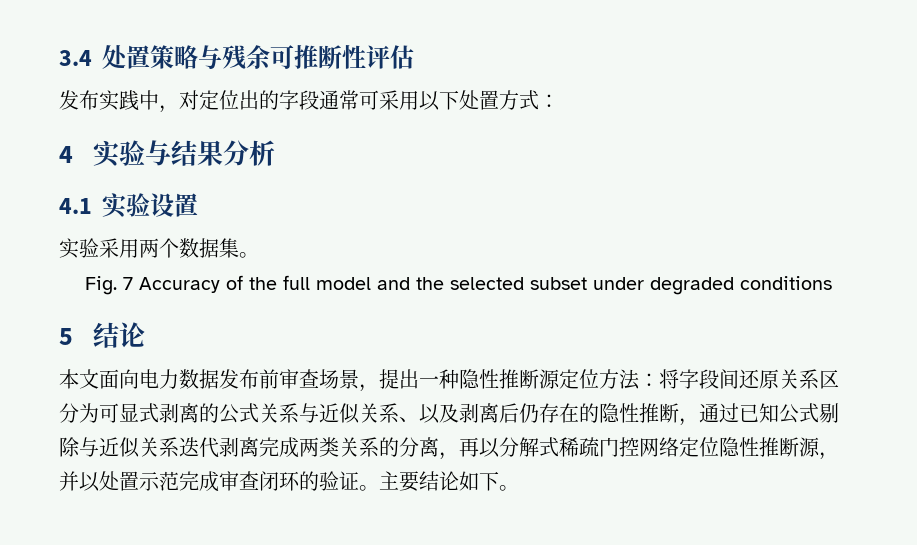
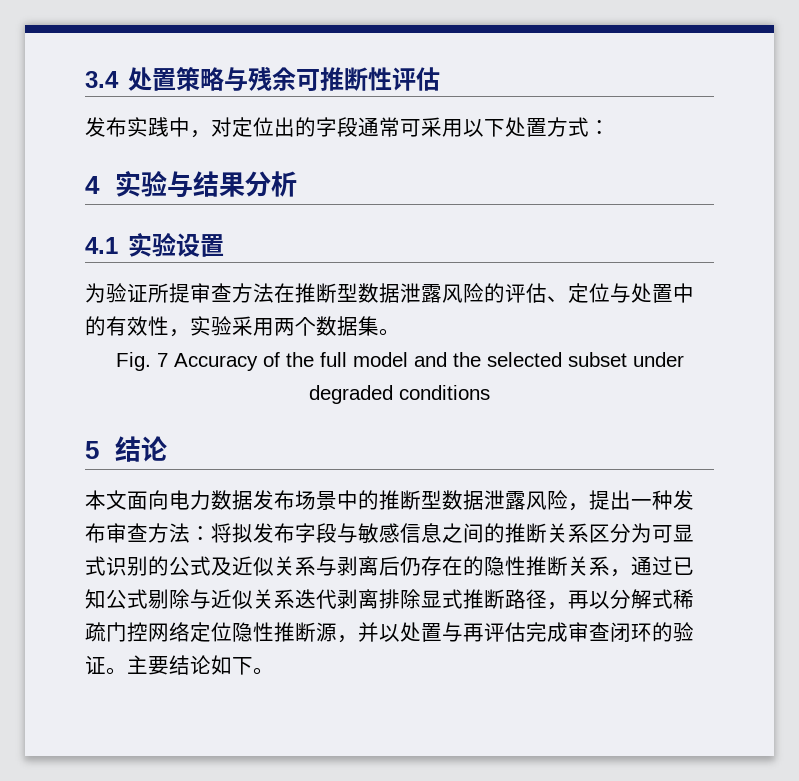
- 实验采用两个数据集。
+ 为验证所提审查方法在推断型数据泄露风险的评估、定位与处置中的有效性，实验采用两个数据集。
- 本文面向电力数据发布前审查场景，提出一种隐性推断源定位方法：将字段间还原关系区分为可显式剥离的公式关系与近似关系、以及剥离后仍存在的隐性推断，通过已知公式剔除与近似关系迭代剥离完成两类关系的分离，再以分解式稀疏门控网络定位隐性推断源，并以处置示范完成审查闭环的验证。
+ 本文面向电力数据发布场景中的推断型数据泄露风险，提出一种发布审查方法：将拟发布字段与敏感信息之间的推断关系区分为可显式识别的公式及近似关系与剥离后仍存在的隐性推断关系，通过已知公式剔除与近似关系迭代剥离排除显式推断路径，再以分解式稀疏门控网络定位隐性推断源，并以处置与再评估完成审查闭环的验证。

